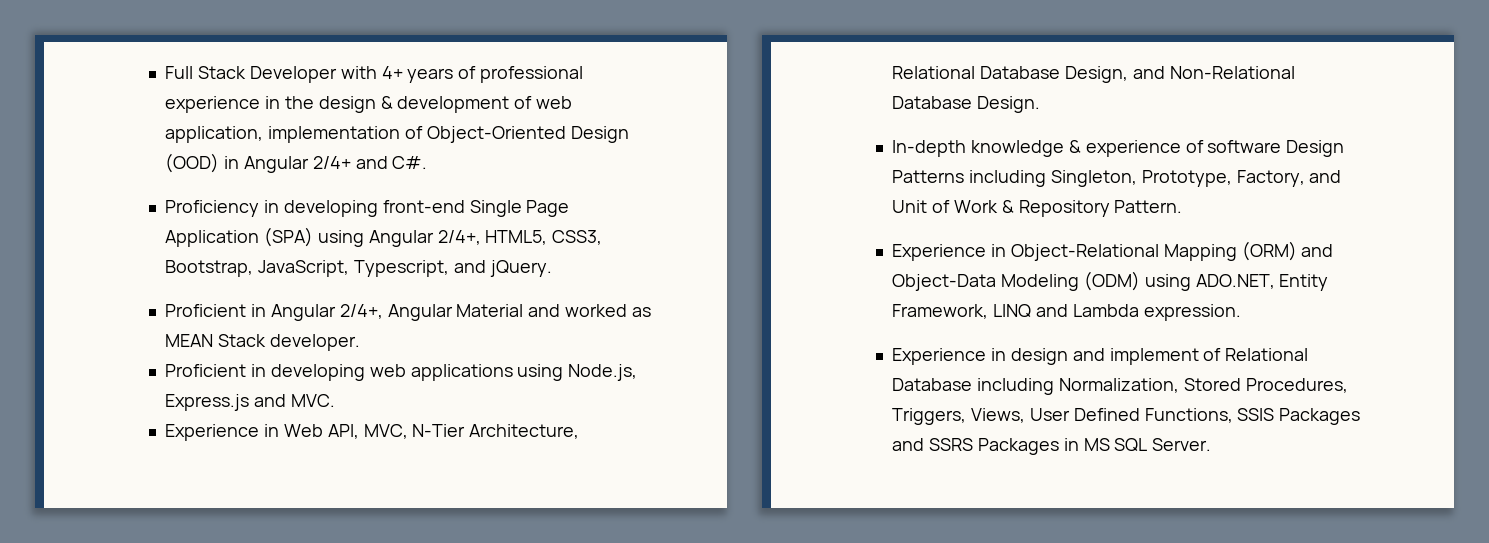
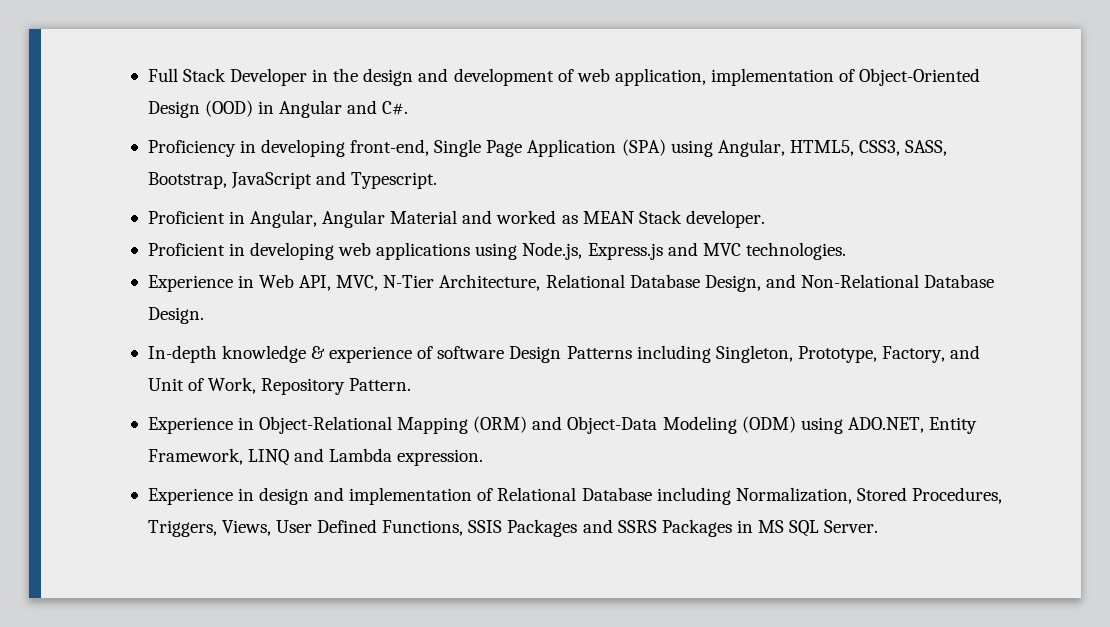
- Full Stack Developer with 4+ years of professional experience in the design & development of web application, implementation of Object-Oriented Design (OOD) in Angular 2/4+ and C#.
+ Full Stack Developer in the design and development of web application, implementation of Object-Oriented Design (OOD) in Angular and C#.
- Proficiency in developing front-end Single Page Application (SPA) using Angular 2/4+, HTML5, CSS3, Bootstrap, JavaScript, Typescript, and jQuery.
- Proficient in Angular 2/4+, Angular Material and worked as MEAN Stack developer.
+ Proficiency in developing front-end, Single Page Application (SPA) using Angular, HTML5, CSS3, SASS, Bootstrap, JavaScript and Typescript.
+ Proficient in Angular, Angular Material and worked as MEAN Stack developer.
- Proficient in developing web applications using Node.js, Express.js and MVC.
+ Proficient in developing web applications using Node.js, Express.js and MVC technologies.
- In-depth knowledge & experience of software Design Patterns including Singleton, Prototype, Factory, and Unit of Work & Repository Pattern.
+ In-depth knowledge & experience of software Design Patterns including Singleton, Prototype, Factory, and Unit of Work, Repository Pattern.
- Experience in design and implement of Relational Database including Normalization, Stored Procedures, Triggers, Views, User Defined Functions, SSIS Packages and SSRS Packages in MS SQL Server.
+ Experience in design and implementation of Relational Database including Normalization, Stored Procedures, Triggers, Views, User Defined Functions, SSIS Packages and SSRS Packages in MS SQL Server.

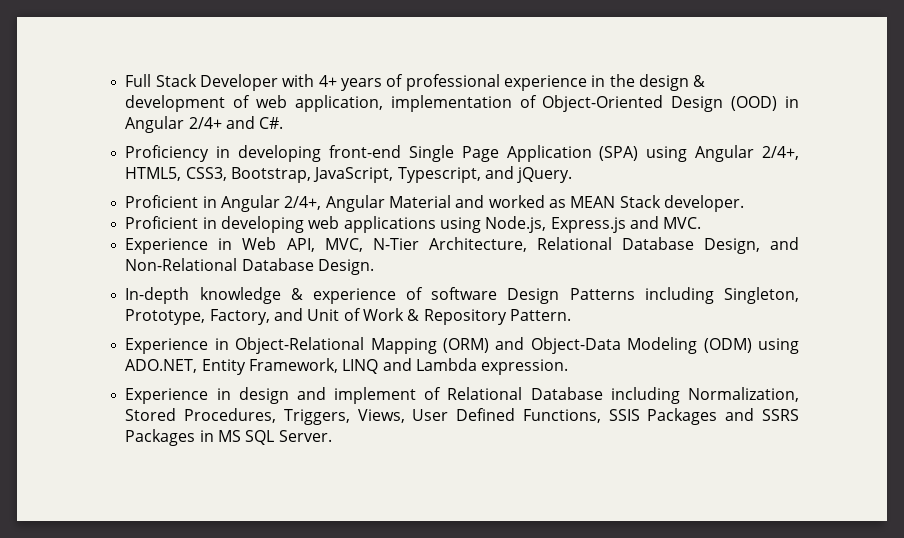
- Full Stack Developer in the design and development of web application, implementation of Object-Oriented Design (OOD) in Angular and C#.
+ Full Stack Developer with 4+ years of professional experience in the design & development of web application, implementation of Object-Oriented Design (OOD) in Angular 2/4+ and C#.
- Proficiency in developing front-end, Single Page Application (SPA) using Angular, HTML5, CSS3, SASS, Bootstrap, JavaScript and Typescript.
- Proficient in Angular, Angular Material and worked as MEAN Stack developer.
+ Proficiency in developing front-end Single Page Application (SPA) using Angular 2/4+, HTML5, CSS3, Bootstrap, JavaScript, Typescript, and jQuery.
+ Proficient in Angular 2/4+, Angular Material and worked as MEAN Stack developer.
- Proficient in developing web applications using Node.js, Express.js and MVC technologies.
+ Proficient in developing web applications using Node.js, Express.js and MVC.
- In-depth knowledge & experience of software Design Patterns including Singleton, Prototype, Factory, and Unit of Work, Repository Pattern.
+ In-depth knowledge & experience of software Design Patterns including Singleton, Prototype, Factory, and Unit of Work & Repository Pattern.
- Experience in design and implementation of Relational Database including Normalization, Stored Procedures, Triggers, Views, User Defined Functions, SSIS Packages and SSRS Packages in MS SQL Server.
+ Experience in design and implement of Relational Database including Normalization, Stored Procedures, Triggers, Views, User Defined Functions, SSIS Packages and SSRS Packages in MS SQL Server.

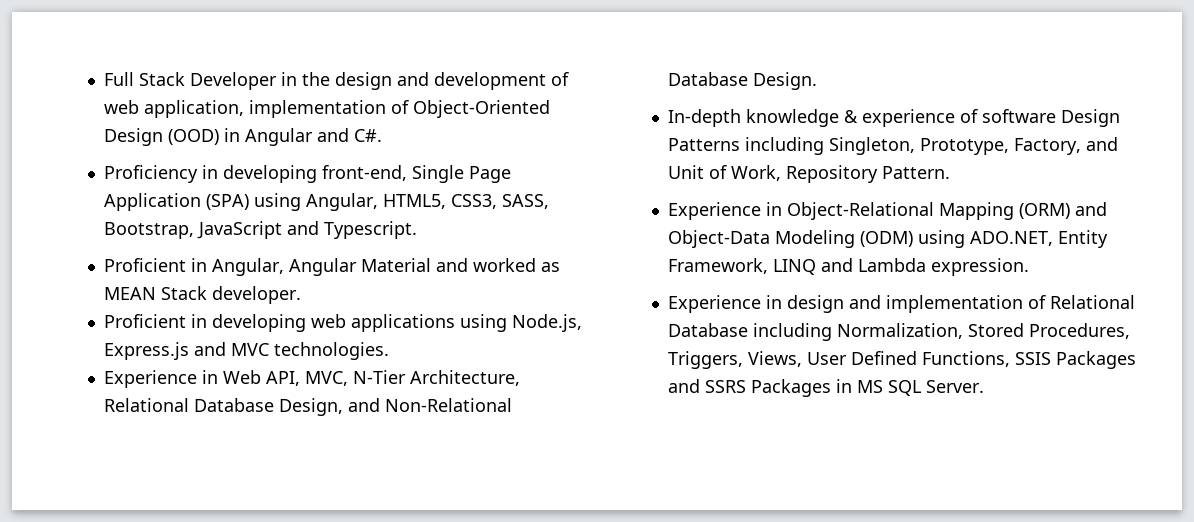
- Full Stack Developer with 4+ years of professional experience in the design & development of web application, implementation of Object-Oriented Design (OOD) in Angular 2/4+ and C#.
+ Full Stack Developer in the design and development of web application, implementation of Object-Oriented Design (OOD) in Angular and C#.
- Proficiency in developing front-end Single Page Application (SPA) using Angular 2/4+, HTML5, CSS3, Bootstrap, JavaScript, Typescript, and jQuery.
- Proficient in Angular 2/4+, Angular Material and worked as MEAN Stack developer.
+ Proficiency in developing front-end, Single Page Application (SPA) using Angular, HTML5, CSS3, SASS, Bootstrap, JavaScript and Typescript.
+ Proficient in Angular, Angular Material and worked as MEAN Stack developer.
- Proficient in developing web applications using Node.js, Express.js and MVC.
+ Proficient in developing web applications using Node.js, Express.js and MVC technologies.
- In-depth knowledge & experience of software Design Patterns including Singleton, Prototype, Factory, and Unit of Work & Repository Pattern.
+ In-depth knowledge & experience of software Design Patterns including Singleton, Prototype, Factory, and Unit of Work, Repository Pattern.
- Experience in design and implement of Relational Database including Normalization, Stored Procedures, Triggers, Views, User Defined Functions, SSIS Packages and SSRS Packages in MS SQL Server.
+ Experience in design and implementation of Relational Database including Normalization, Stored Procedures, Triggers, Views, User Defined Functions, SSIS Packages and SSRS Packages in MS SQL Server.

